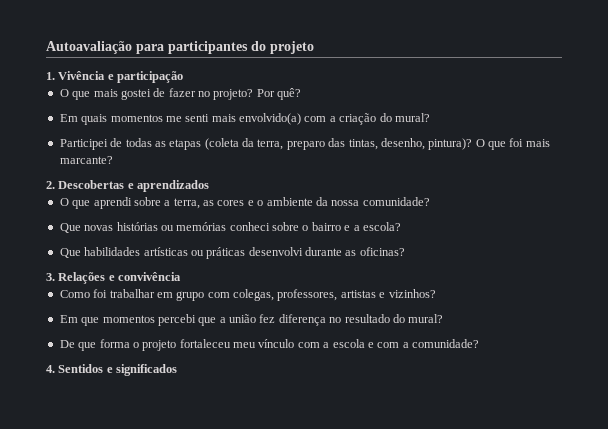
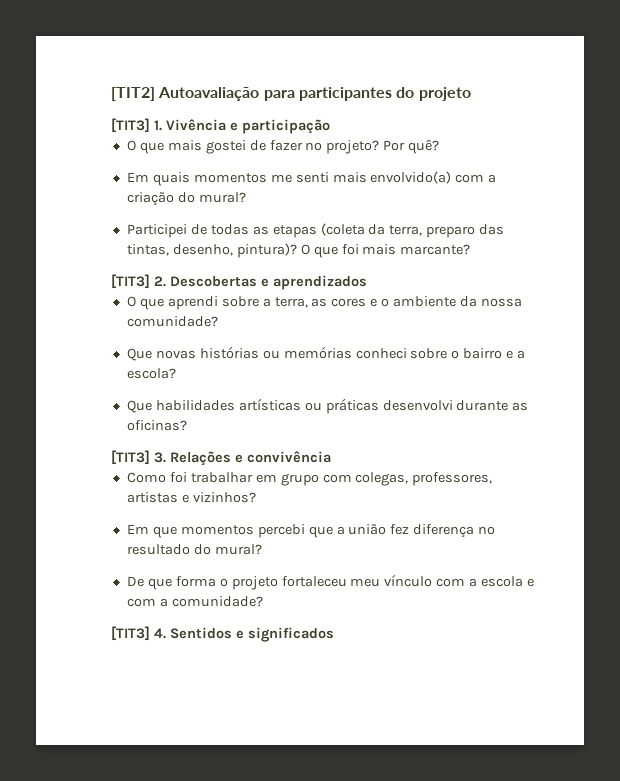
- Autoavaliação para participantes do projeto
+ [TIT2] Autoavaliação para participantes do projeto
- 1. Vivência e participação
+ [TIT3] 1. Vivência e participação
- 2. Descobertas e aprendizados
+ [TIT3] 2. Descobertas e aprendizados
- 3. Relações e convivência
+ [TIT3] 3. Relações e convivência
- 4. Sentidos e significados
+ [TIT3] 4. Sentidos e significados

